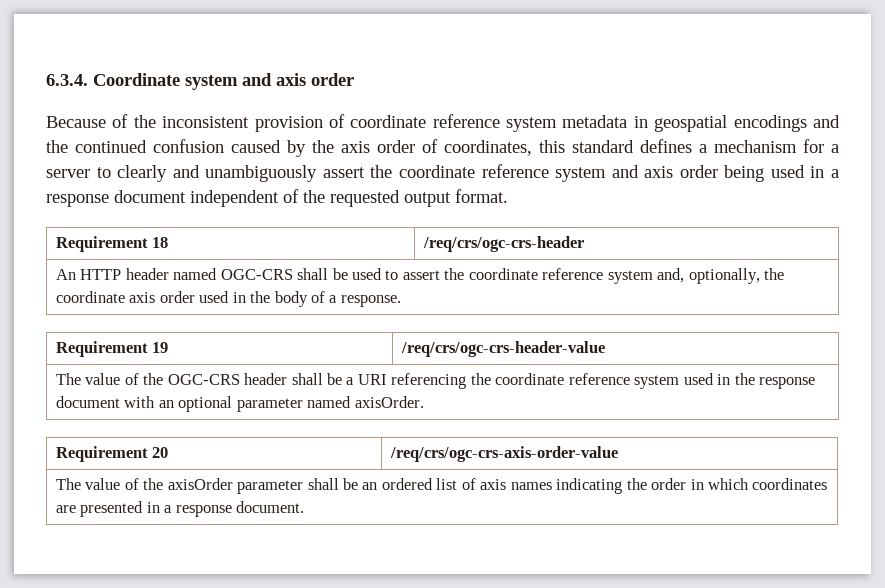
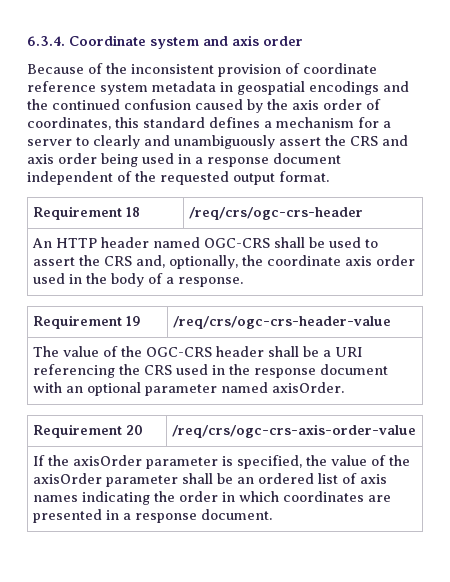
- Because of the inconsistent provision of coordinate reference system metadata in geospatial encodings and the continued confusion caused by the axis order of coordinates, this standard defines a mechanism for a server to clearly and unambiguously assert the coordinate reference system and axis order being used in a response document independent of the requested output format.
+ Because of the inconsistent provision of coordinate reference system metadata in geospatial encodings and the continued confusion caused by the axis order of coordinates, this standard defines a mechanism for a server to clearly and unambiguously assert the CRS and axis order being used in a response document independent of the requested output format.
- An HTTP header named OGC-CRS shall be used to assert the coordinate reference system and, optionally, the coordinate axis order used in the body of a response.
+ An HTTP header named OGC-CRS shall be used to assert the CRS and, optionally, the coordinate axis order used in the body of a response.
- The value of the OGC-CRS header shall be a URI referencing the coordinate reference system used in the response document with an optional parameter named axisOrder.
+ The value of the OGC-CRS header shall be a URI referencing the CRS used in the response document with an optional parameter named axisOrder.
- The value of the axisOrder parameter shall be an ordered list of axis names indicating the order in which coordinates are presented in a response document.
+ If the axisOrder parameter is specified, the value of the axisOrder parameter shall be an ordered list of axis names indicating the order in which coordinates are presented in a response document.

